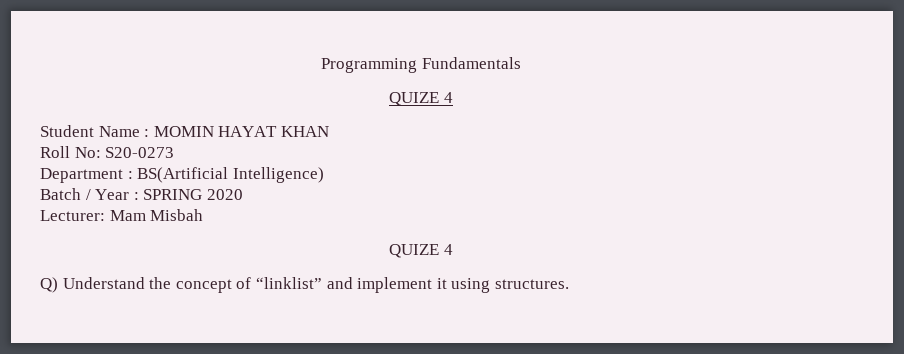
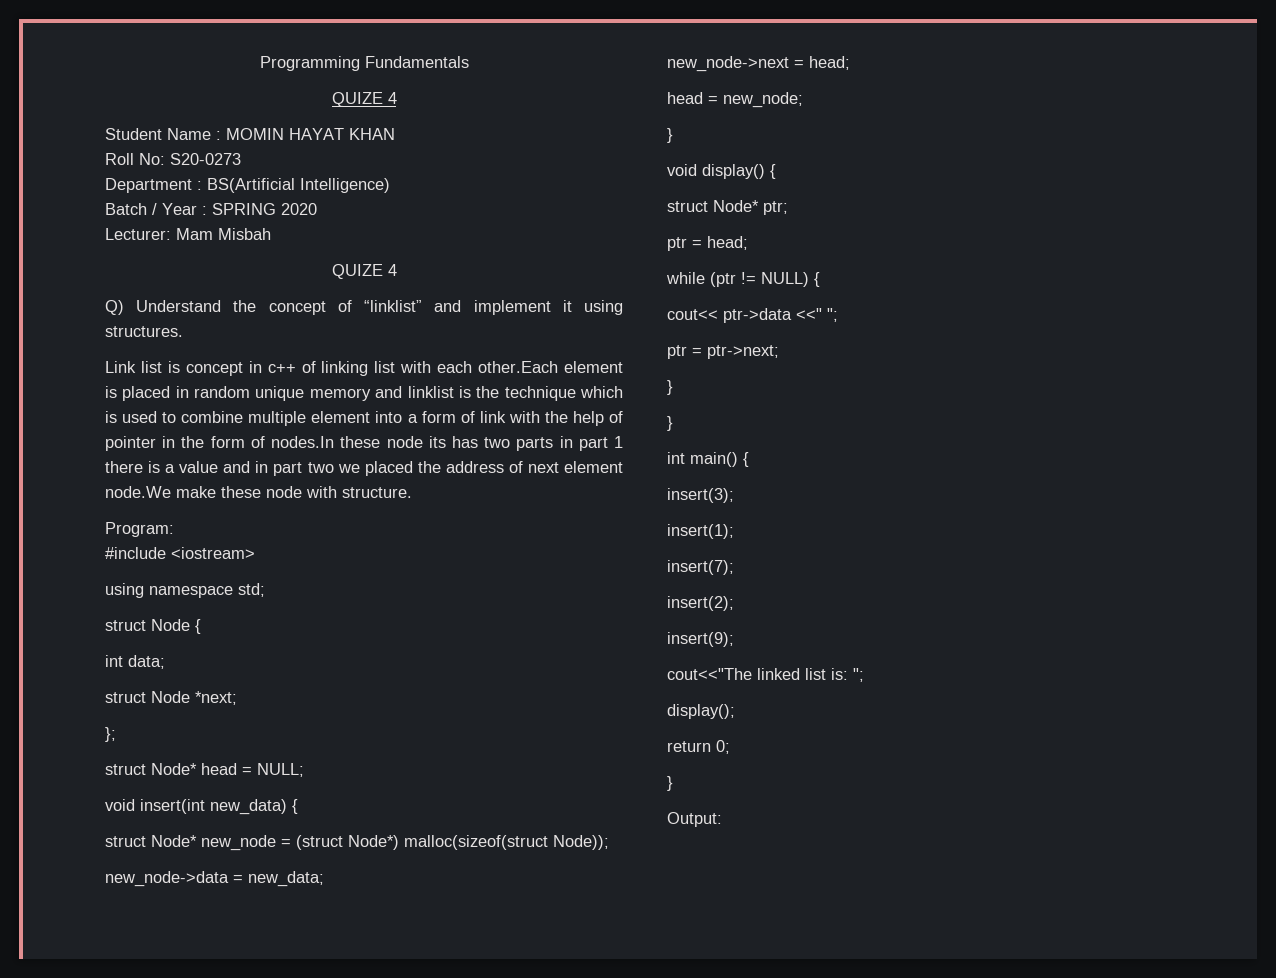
+ Link list is concept in c++ of linking list with each other.Each element is placed in random unique memory and linklist is the technique which is used to combine multiple element into a form of link with the help of pointer in the form of nodes.In these node its has two parts in part 1 there is a value and in part two we placed the address of next element node.We make these node with structure.
+ Program:
+ #include <iostream>
+ using namespace std;
+ struct Node {
+ int data;
+ struct Node *next;
+ };
+ struct Node* head = NULL;
+ void insert(int new_data) {
+ struct Node* new_node = (struct Node*) malloc(sizeof(struct Node));
+ new_node->data = new_data;
+ new_node->next = head;
+ head = new_node;
+ }
+ void display() {
+ struct Node* ptr;
+ ptr = head;
+ while (ptr != NULL) {
+ cout<< ptr->data <<" ";
+ ptr = ptr->next;
+ }
+ }
+ int main() {
+ insert(3);
+ insert(1);
+ insert(7);
+ insert(2);
+ insert(9);
+ cout<<"The linked list is: ";
+ display();
+ return 0;
+ }
+ Output:

